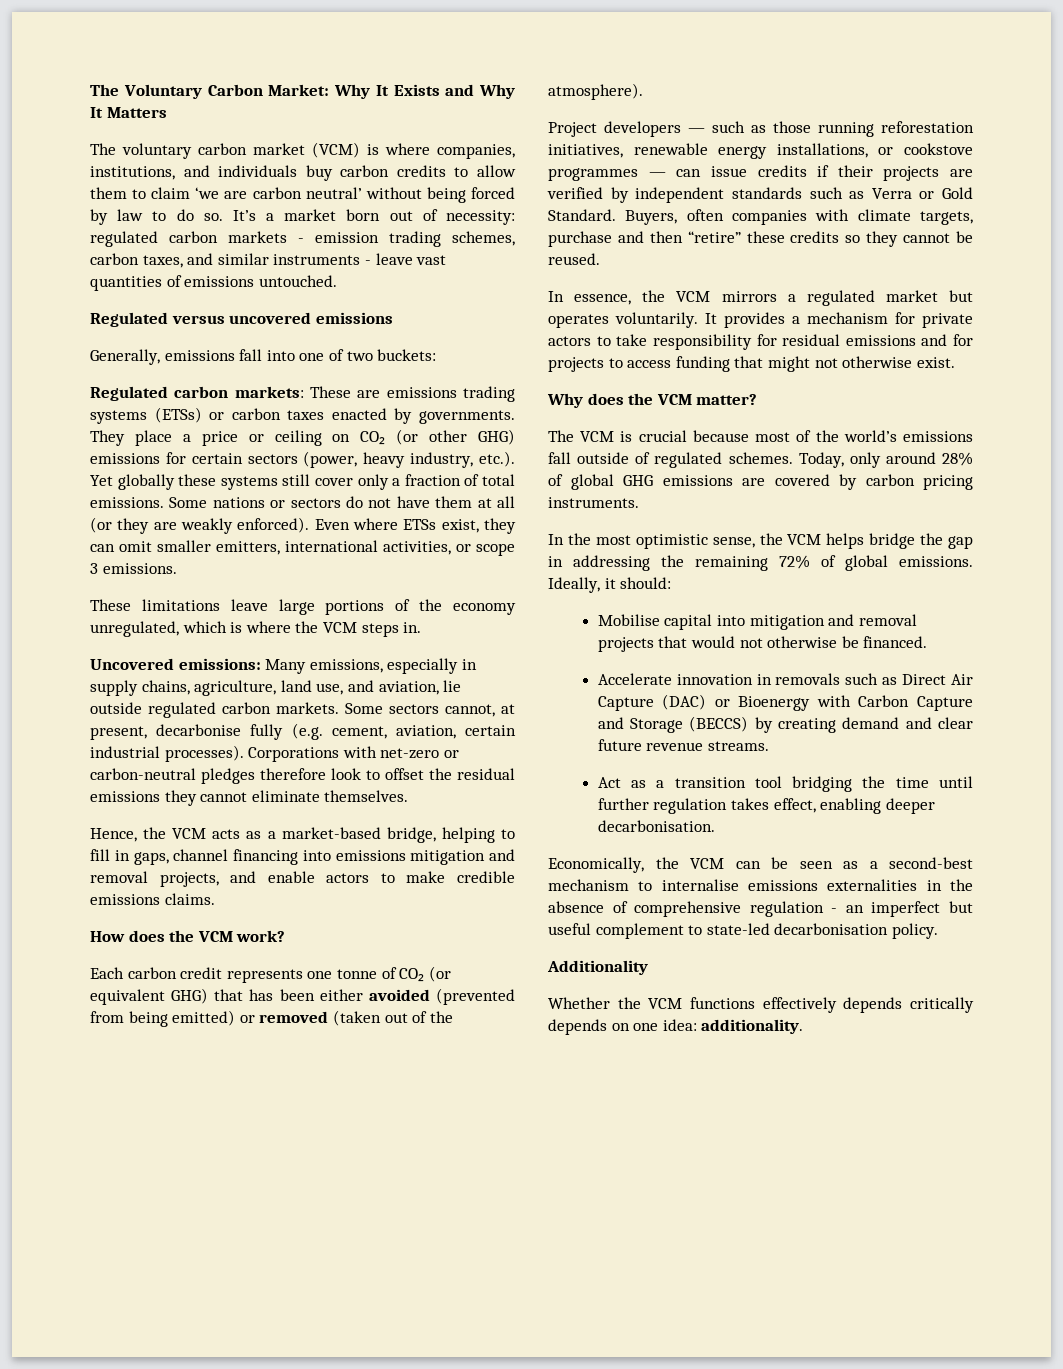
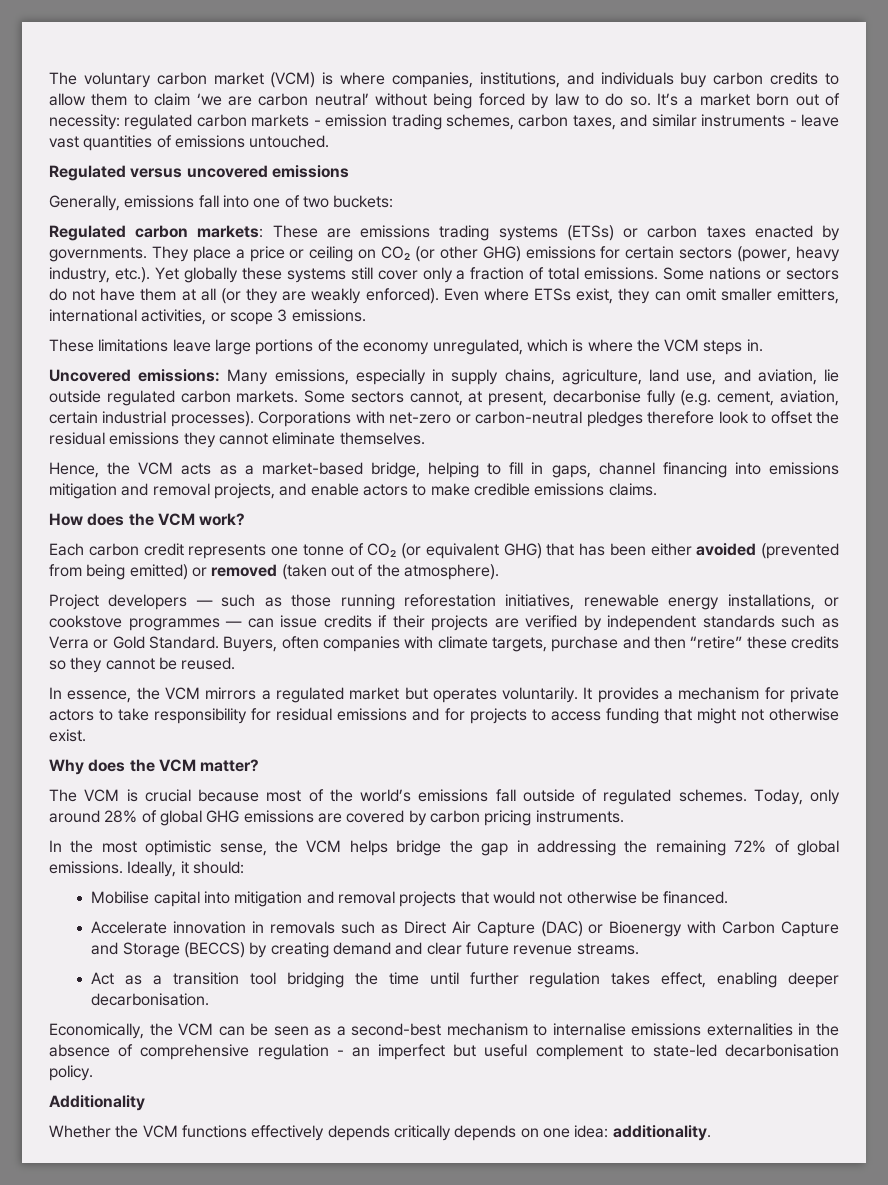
- The Voluntary Carbon Market: Why It Exists and Why It Matters

